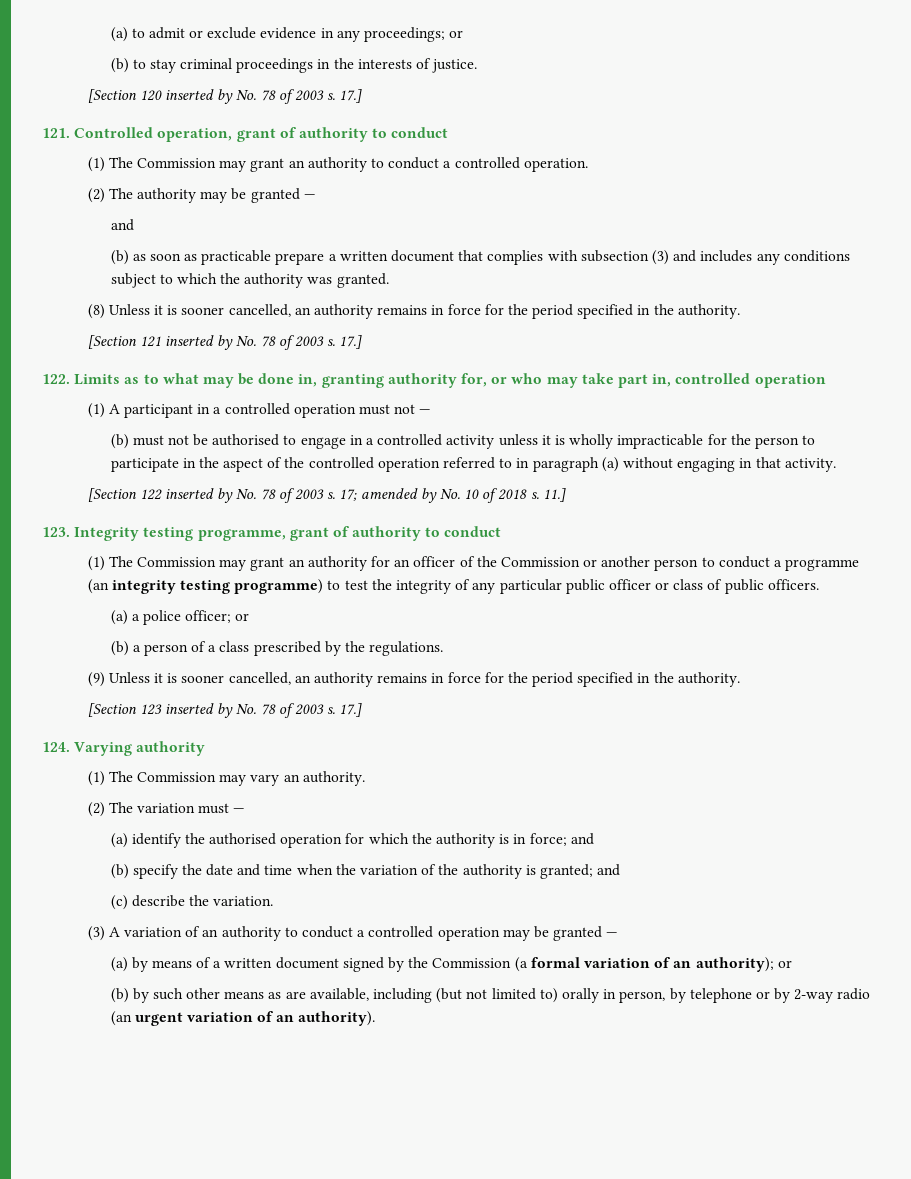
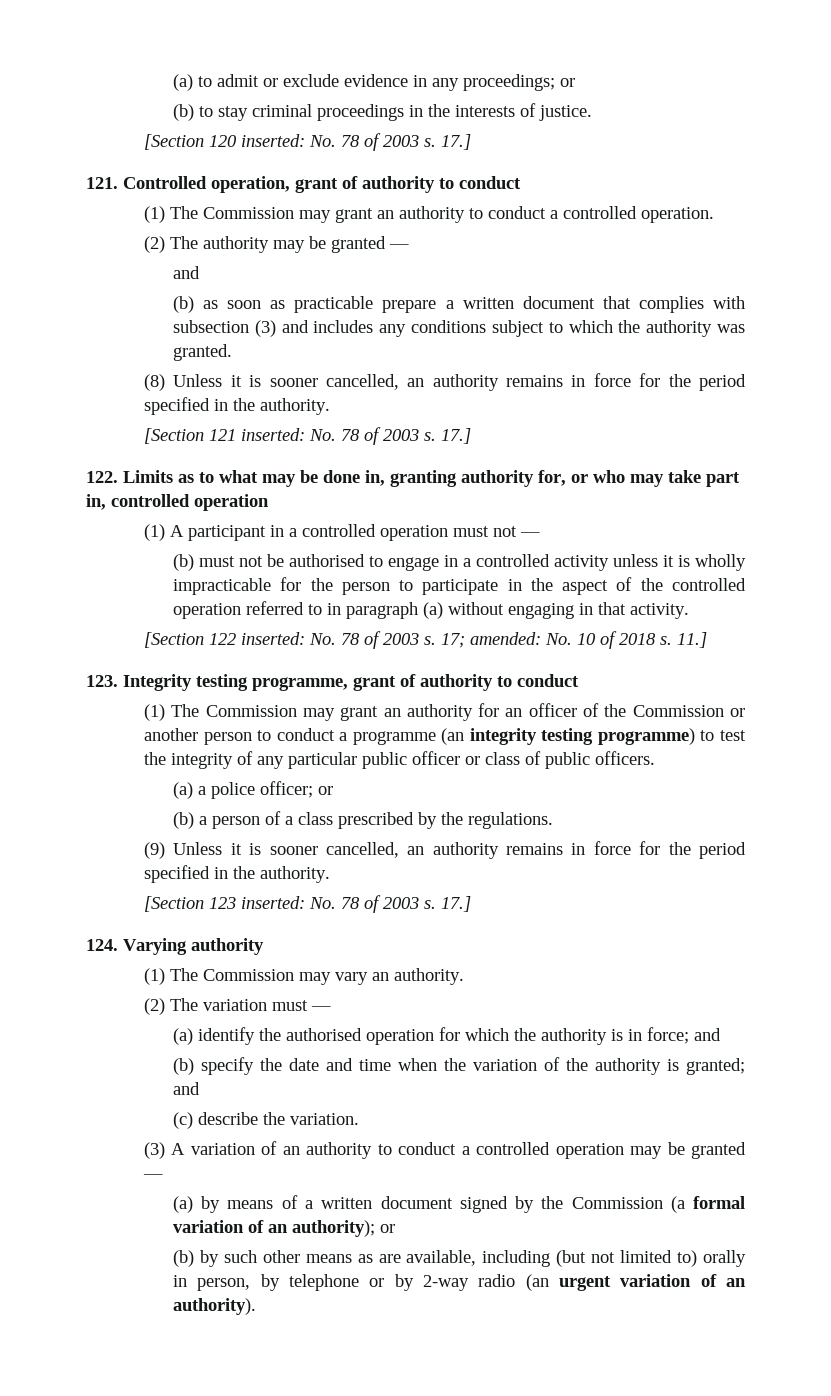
- [Section 120 inserted by No. 78 of 2003 s.
+ [Section 120 inserted: No. 78 of 2003 s.
- [Section 121 inserted by No. 78 of 2003 s.
+ [Section 121 inserted: No. 78 of 2003 s.
- [Section 122 inserted by No. 78 of 2003 s.
+ [Section 122 inserted: No. 78 of 2003 s.
- 17; amended by No. 10 of 2018 s.
+ 17; amended: No. 10 of 2018 s.
- [Section 123 inserted by No. 78 of 2003 s.
+ [Section 123 inserted: No. 78 of 2003 s.

